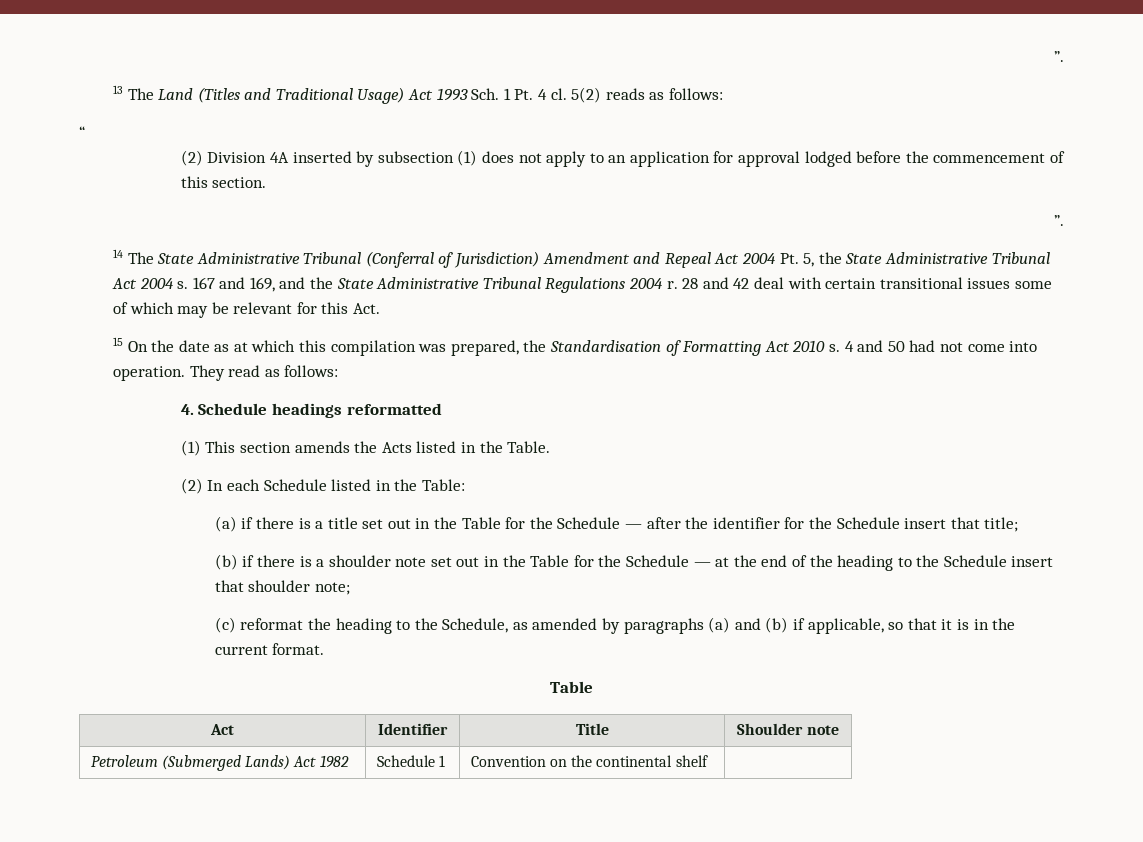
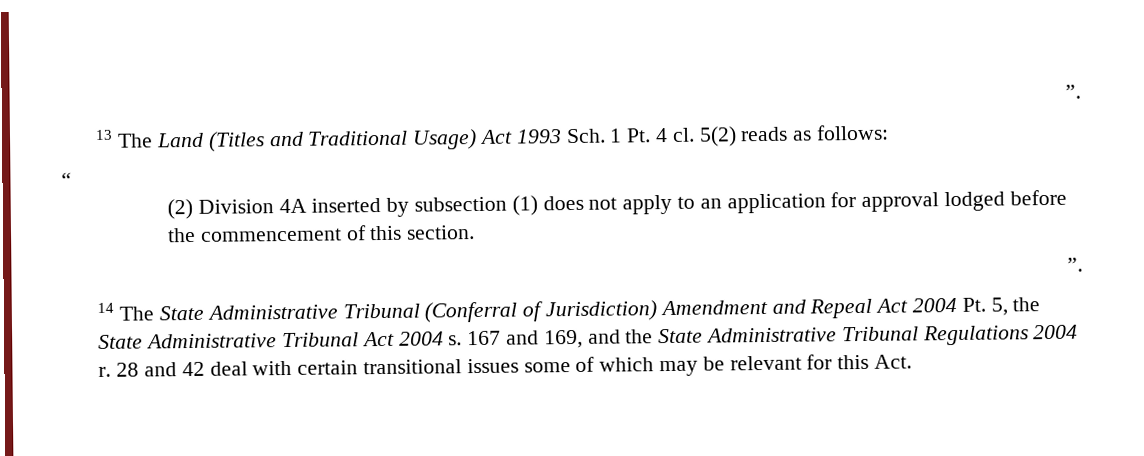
- 15 On the date as at which this compilation was prepared, the Standardisation of Formatting Act 2010 s. 4 and 50 had not come into operation. They read as follows:
- 4. Schedule headings reformatted
- (1) This section amends the Acts listed in the Table.
- (2) In each Schedule listed in the Table:
- (a) if there is a title set out in the Table for the Schedule — after the identifier for the Schedule insert that title;
- (b) if there is a shoulder note set out in the Table for the Schedule — at the end of the heading to the Schedule insert that shoulder note;
- (c) reformat the heading to the Schedule, as amended by paragraphs (a) and (b) if applicable, so that it is in the current format.
- Table
- Act | Identifier | Title | Shoulder note
- Petroleum (Submerged Lands) Act 1982 | Schedule 1 | Convention on the continental shelf |

